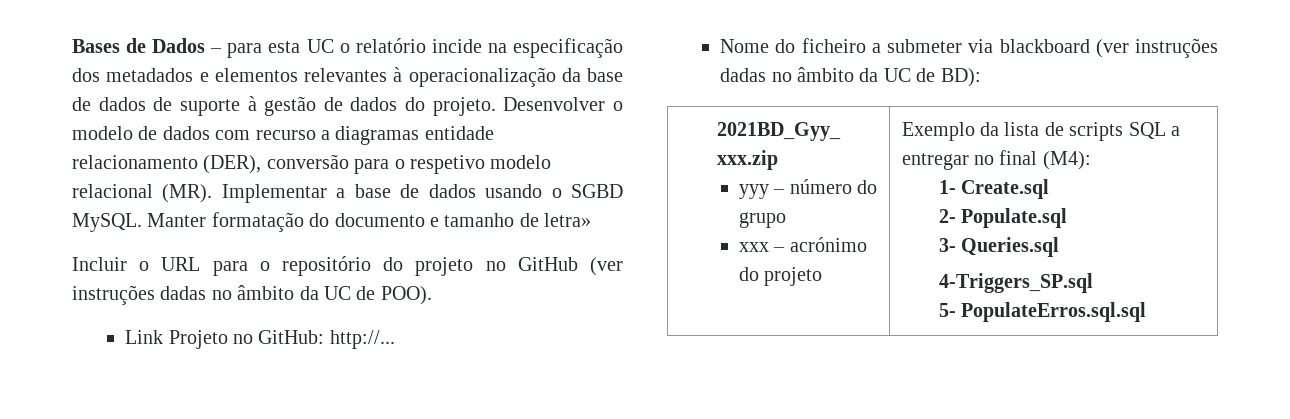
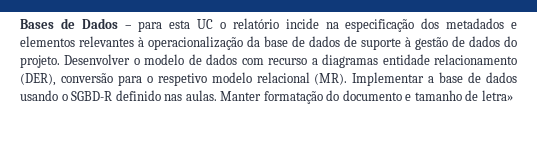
- Desenvolver o modelo de dados com recurso a diagramas entidade relacionamento (DER), conversão para o respetivo modelo relacional (MR). Implementar a base de dados usando o SGBD MySQL.
+ Desenvolver o modelo de dados com recurso a diagramas entidade relacionamento (DER), conversão para o respetivo modelo relacional (MR). Implementar a base de dados usando o SGBD-R definido nas aulas.
- Incluir o URL para o repositório do projeto no GitHub (ver instruções dadas no âmbito da UC de POO).
- Link Projeto no GitHub: http://...
- Nome do ficheiro a submeter via blackboard (ver instruções dadas no âmbito da UC de BD):
- 2021BD_Gyy_ xxx.zip
- yyy – número do grupo
- xxx – acrónimo do projeto | Exemplo da lista de scripts SQL a entregar no final (M4):
- 1- Create.sql
- 2- Populate.sql
- 3- Queries.sql
- 4-Triggers_SP.sql
- 5- PopulateErros.sql.sql

